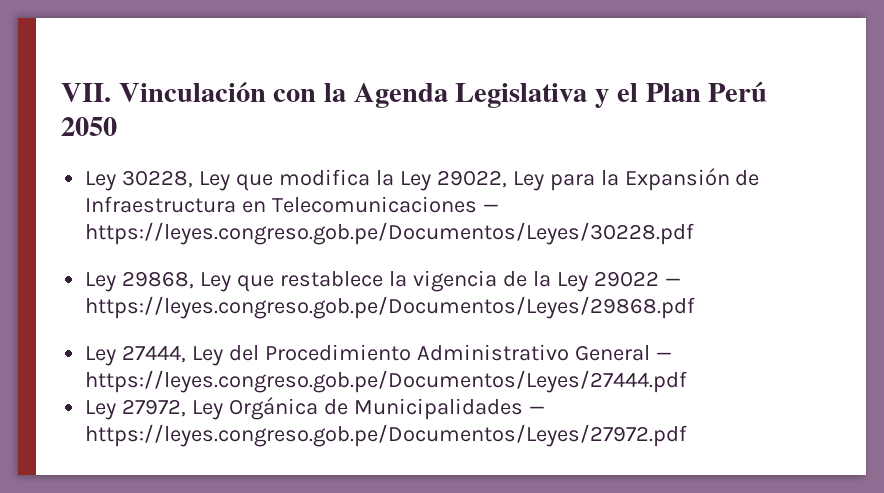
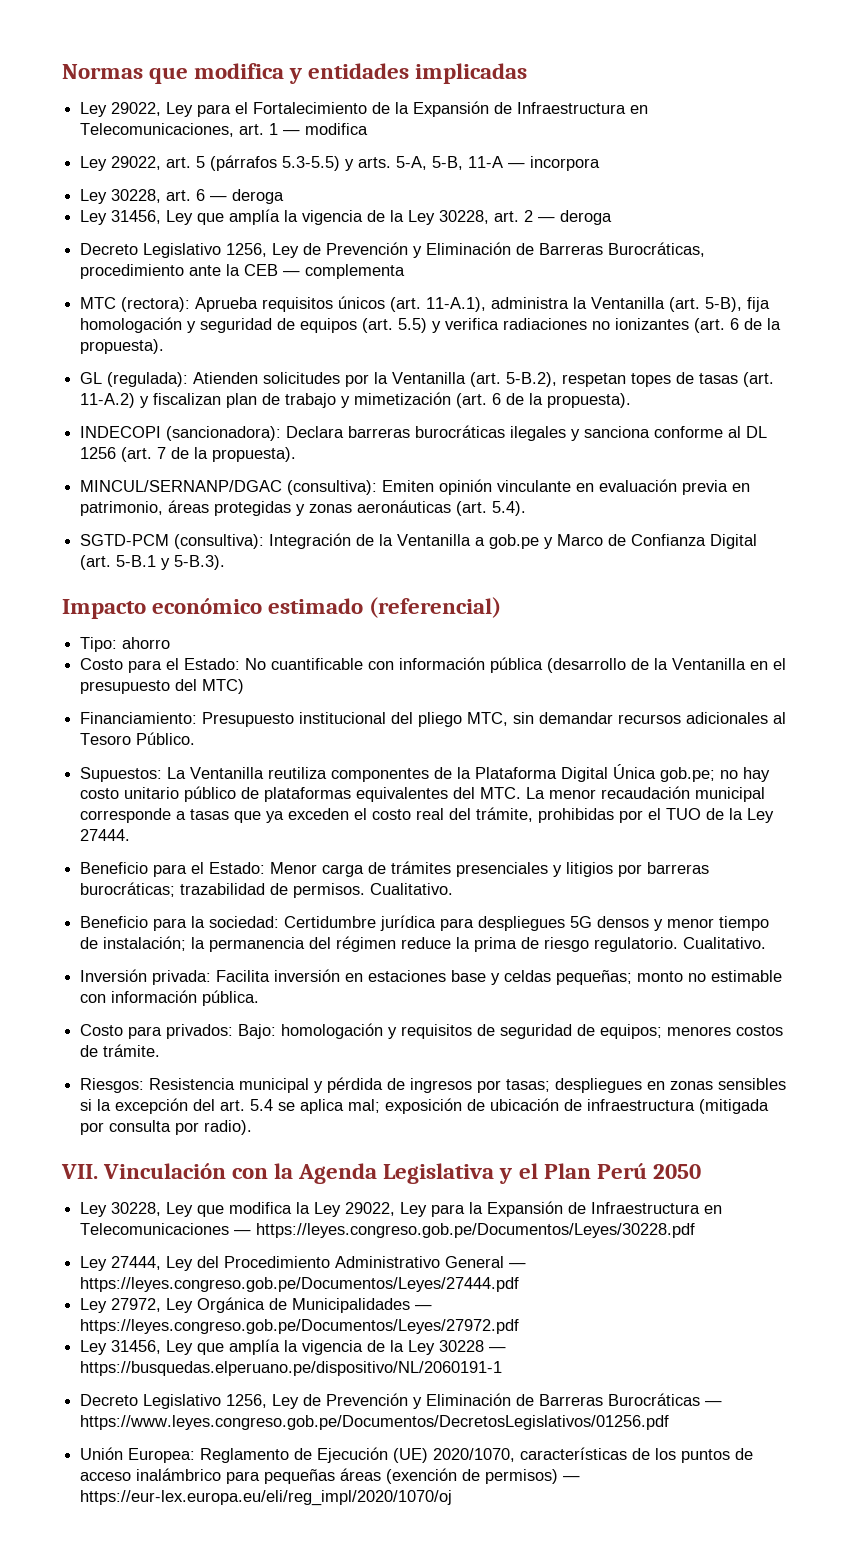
+ Normas que modifica y entidades implicadas
+ Ley 29022, Ley para el Fortalecimiento de la Expansión de Infraestructura en Telecomunicaciones, art. 1 — modifica
+ Ley 29022, art. 5 (párrafos 5.3-5.5) y arts. 5-A, 5-B, 11-A — incorpora
+ Ley 30228, art. 6 — deroga
+ Ley 31456, Ley que amplía la vigencia de la Ley 30228, art. 2 — deroga
+ Decreto Legislativo 1256, Ley de Prevención y Eliminación de Barreras Burocráticas, procedimiento ante la CEB — complementa
+ MTC (rectora): Aprueba requisitos únicos (art. 11-A.1), administra la Ventanilla (art. 5-B), fija homologación y seguridad de equipos (art. 5.5) y verifica radiaciones no ionizantes (art. 6 de la propuesta).
+ GL (regulada): Atienden solicitudes por la Ventanilla (art. 5-B.2), respetan topes de tasas (art. 11-A.2) y fiscalizan plan de trabajo y mimetización (art. 6 de la propuesta).
+ INDECOPI (sancionadora): Declara barreras burocráticas ilegales y sanciona conforme al DL 1256 (art. 7 de la propuesta).
+ MINCUL/SERNANP/DGAC (consultiva): Emiten opinión vinculante en evaluación previa en patrimonio, áreas protegidas y zonas aeronáuticas (art. 5.4).
+ SGTD-PCM (consultiva): Integración de la Ventanilla a gob.pe y Marco de Confianza Digital (art. 5-B.1 y 5-B.3).
+ Impacto económico estimado (referencial)
+ Tipo: ahorro
+ Costo para el Estado: No cuantificable con información pública (desarrollo de la Ventanilla en el presupuesto del MTC)
+ Financiamiento: Presupuesto institucional del pliego MTC, sin demandar recursos adicionales al Tesoro Público.
+ Supuestos: La Ventanilla reutiliza componentes de la Plataforma Digital Única gob.pe; no hay costo unitario público de plataformas equivalentes del MTC. La menor recaudación municipal corresponde a tasas que ya exceden el costo real del trámite, prohibidas por el TUO de la Ley 27444.
+ Beneficio para el Estado: Menor carga de trámites presenciales y litigios por barreras burocráticas; trazabilidad de permisos. Cualitativo.
+ Beneficio para la sociedad: Certidumbre jurídica para despliegues 5G densos y menor tiempo de instalación; la permanencia del régimen reduce la prima de riesgo regulatorio. Cualitativo.
+ Inversión privada: Facilita inversión en estaciones base y celdas pequeñas; monto no estimable con información pública.
+ Costo para privados: Bajo: homologación y requisitos de seguridad de equipos; menores costos de trámite.
+ Riesgos: Resistencia municipal y pérdida de ingresos por tasas; despliegues en zonas sensibles si la excepción del art. 5.4 se aplica mal; exposición de ubicación de infraestructura (mitigada por consulta por radio).
- Ley 29868, Ley que restablece la vigencia de la Ley 29022 — https://leyes.congreso.gob.pe/Documentos/Leyes/29868.pdf
+ Ley 31456, Ley que amplía la vigencia de la Ley 30228 — https://busquedas.elperuano.pe/dispositivo/NL/2060191-1
+ Decreto Legislativo 1256, Ley de Prevención y Eliminación de Barreras Burocráticas — https://www.leyes.congreso.gob.pe/Documentos/DecretosLegislativos/01256.pdf
+ Unión Europea: Reglamento de Ejecución (UE) 2020/1070, características de los puntos de acceso inalámbrico para pequeñas áreas (exención de permisos) — https://eur-lex.europa.eu/eli/reg_impl/2020/1070/oj

